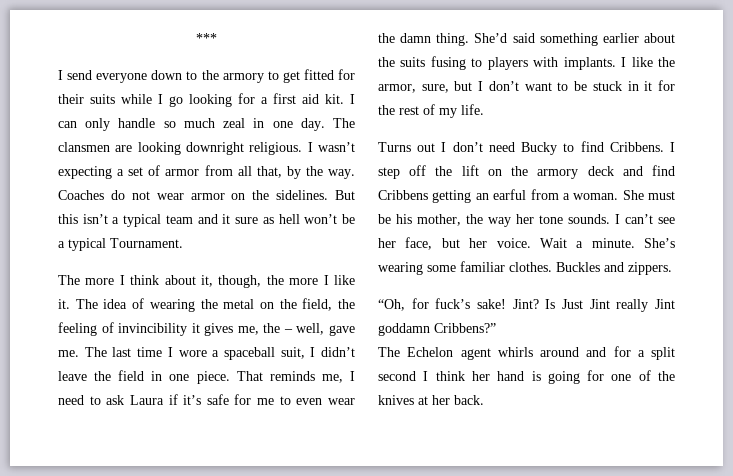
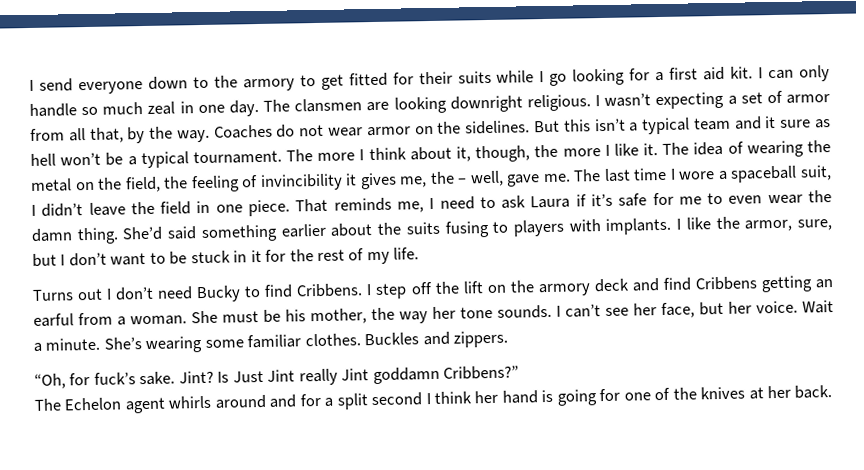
- ***
- But this isn’t a typical team and it sure as hell won’t be a typical Tournament.
- The more I think about it, though, the more I like it.
+ But this isn’t a typical team and it sure as hell won’t be a typical tournament. The more I think about it, though, the more I like it.
- “Oh, for fuck’s sake!
+ “Oh, for fuck’s sake.

